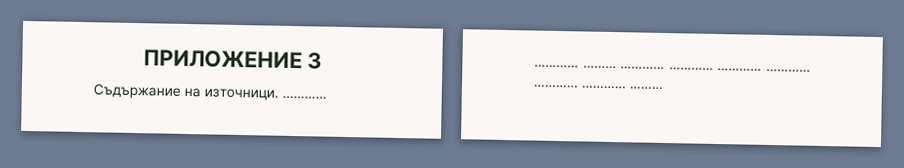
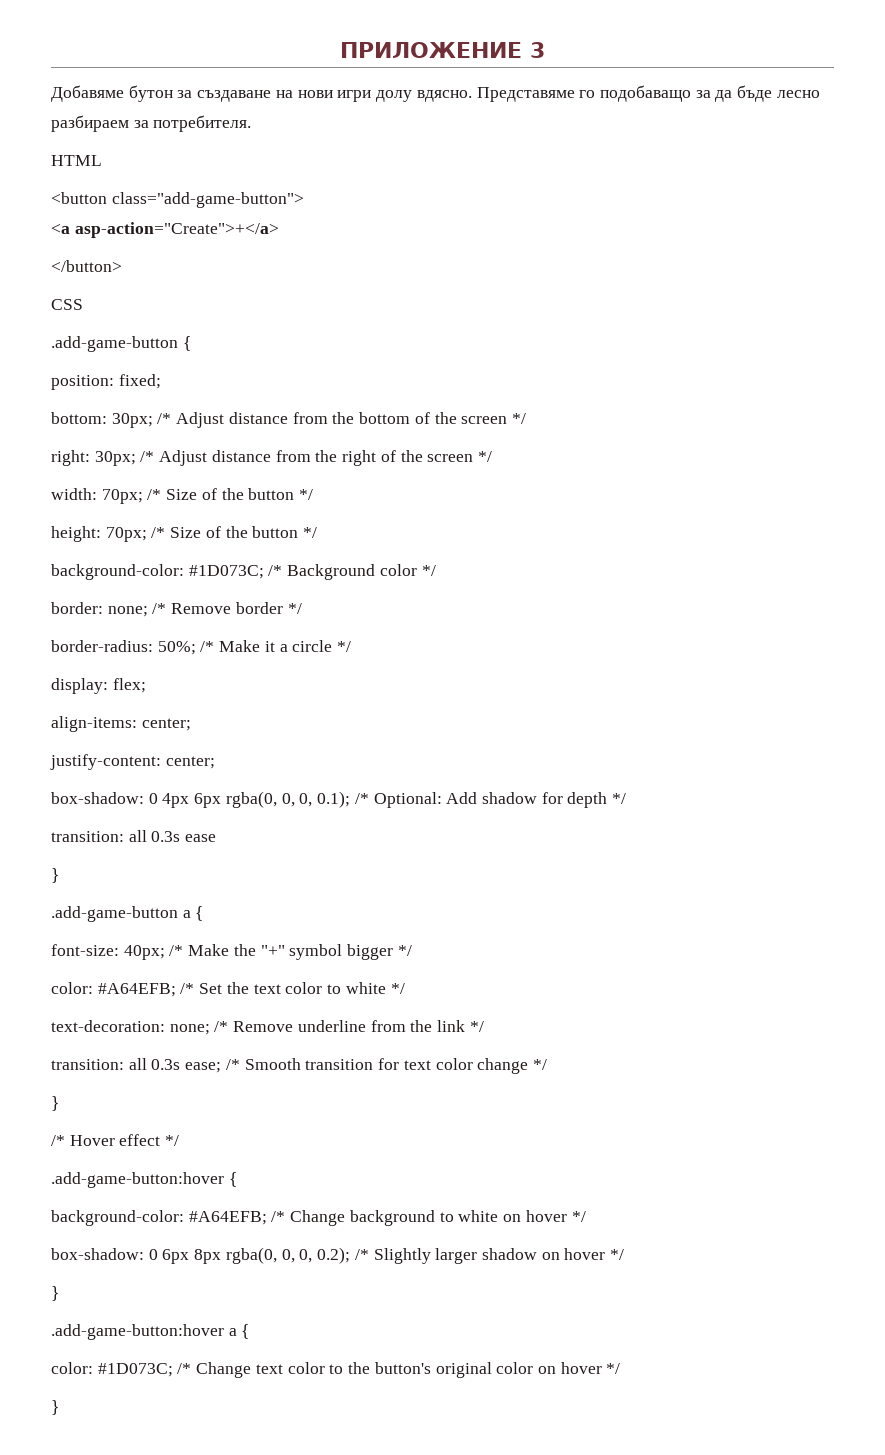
- Съдържание на източници. ………… ………… ……… ………… ………… ………… ………… ………… ………… ………
+ Добавяме бутон за създаване на нови игри долу вдясно. Представяме го подобаващо за да бъде лесно разбираем за потребителя.
+ HTML
+ <button class="add-game-button">
+ <a asp-action="Create">+</a>
+ </button>
+ CSS
+ .add-game-button {
+ position: fixed;
+ bottom: 30px; /* Adjust distance from the bottom of the screen */
+ right: 30px; /* Adjust distance from the right of the screen */
+ width: 70px; /* Size of the button */
+ height: 70px; /* Size of the button */
+ background-color: #1D073C; /* Background color */
+ border: none; /* Remove border */
+ border-radius: 50%; /* Make it a circle */
+ display: flex;
+ align-items: center;
+ justify-content: center;
+ box-shadow: 0 4px 6px rgba(0, 0, 0, 0.1); /* Optional: Add shadow for depth */
+ transition: all 0.3s ease
+ }
+ .add-game-button a {
+ font-size: 40px; /* Make the "+" symbol bigger */
+ color: #A64EFB; /* Set the text color to white */
+ text-decoration: none; /* Remove underline from the link */
+ transition: all 0.3s ease; /* Smooth transition for text color change */
+ }
+ /* Hover effect */
+ .add-game-button:hover {
+ background-color: #A64EFB; /* Change background to white on hover */
+ box-shadow: 0 6px 8px rgba(0, 0, 0, 0.2); /* Slightly larger shadow on hover */
+ }
+ .add-game-button:hover a {
+ color: #1D073C; /* Change text color to the button's original color on hover */
+ }

